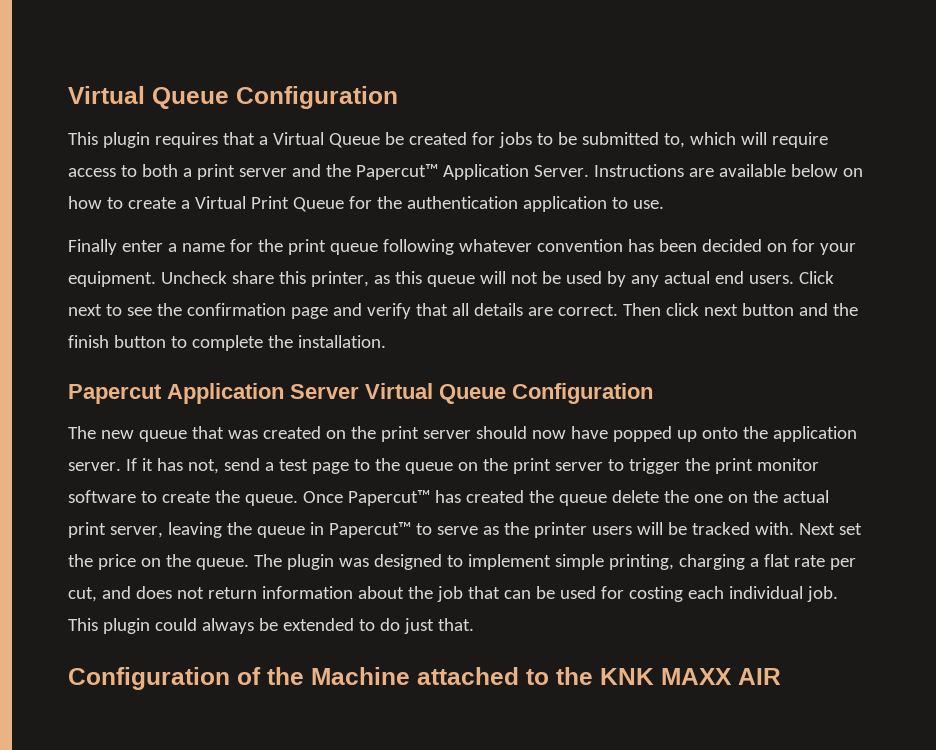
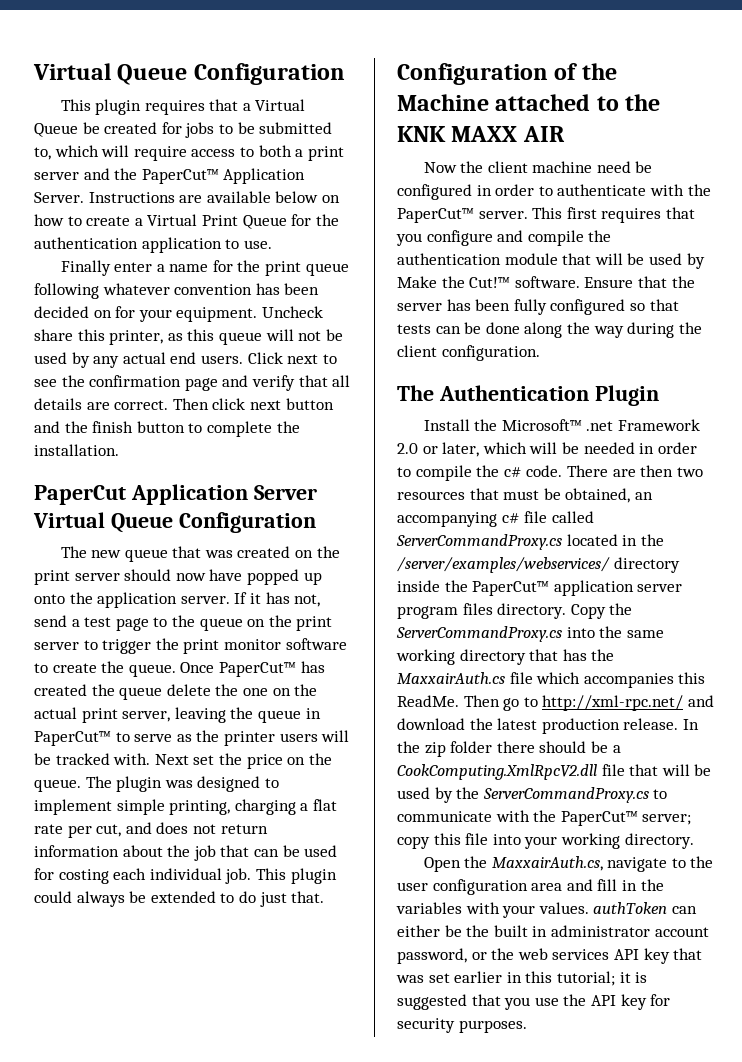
- This plugin requires that a Virtual Queue be created for jobs to be submitted to, which will require access to both a print server and the Papercut™ Application Server.
+ This plugin requires that a Virtual Queue be created for jobs to be submitted to, which will require access to both a print server and the PaperCut™ Application Server.
- Papercut Application Server Virtual Queue Configuration
+ PaperCut Application Server Virtual Queue Configuration
- Once Papercut™ has created the queue delete the one on the actual print server, leaving the queue in Papercut™ to serve as the printer users will be tracked with.
+ Once PaperCut™ has created the queue delete the one on the actual print server, leaving the queue in PaperCut™ to serve as the printer users will be tracked with.
+ Now the client machine need be configured in order to authenticate with the PaperCut™ server. This first requires that you configure and compile the authentication module that will be used by Make the Cut!™ software. Ensure that the server has been fully configured so that tests can be done along the way during the client configuration.
+ The Authentication Plugin
+ Install the Microsoft™ .net Framework 2.0 or later, which will be needed in order to compile the c# code. There are then two resources that must be obtained, an accompanying c# file called ServerCommandProxy.cs located in the /server/examples/webservices/ directory inside the PaperCut™ application server program files directory. Copy the ServerCommandProxy.cs into the same working directory that has the MaxxairAuth.cs file which accompanies this ReadMe. Then go to http://xml-rpc.net/ and download the latest production release. In the zip folder there should be a CookComputing.XmlRpcV2.dll file that will be used by the ServerCommandProxy.cs to communicate with the PaperCut™ server; copy this file into your working directory.
+ Open the MaxxairAuth.cs, navigate to the user configuration area and fill in the variables with your values. authToken can either be the built in administrator account password, or the web services API key that was set earlier in this tutorial; it is suggested that you use the API key for security purposes.

